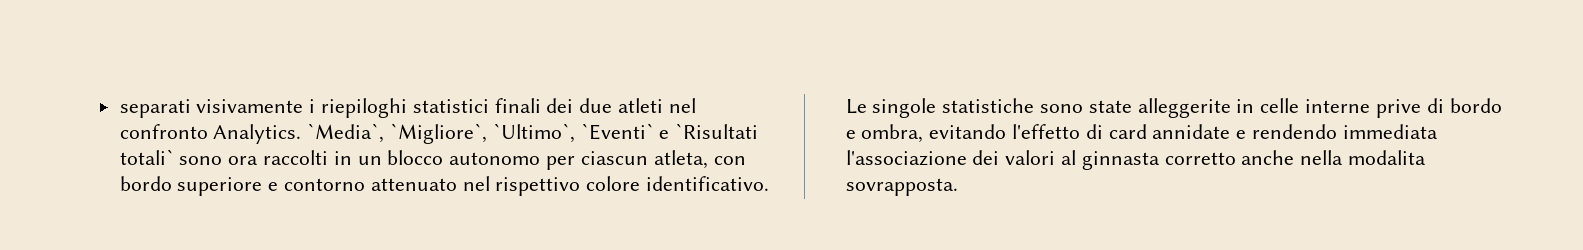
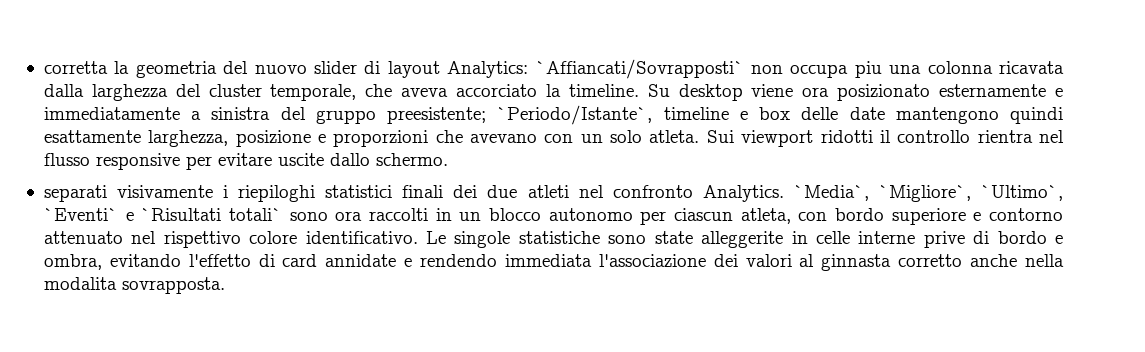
+ corretta la geometria del nuovo slider di layout Analytics: `Affiancati/Sovrapposti` non occupa piu una colonna ricavata dalla larghezza del cluster temporale, che aveva accorciato la timeline. Su desktop viene ora posizionato esternamente e immediatamente a sinistra del gruppo preesistente; `Periodo/Istante`, timeline e box delle date mantengono quindi esattamente larghezza, posizione e proporzioni che avevano con un solo atleta. Sui viewport ridotti il controllo rientra nel flusso responsive per evitare uscite dallo schermo.

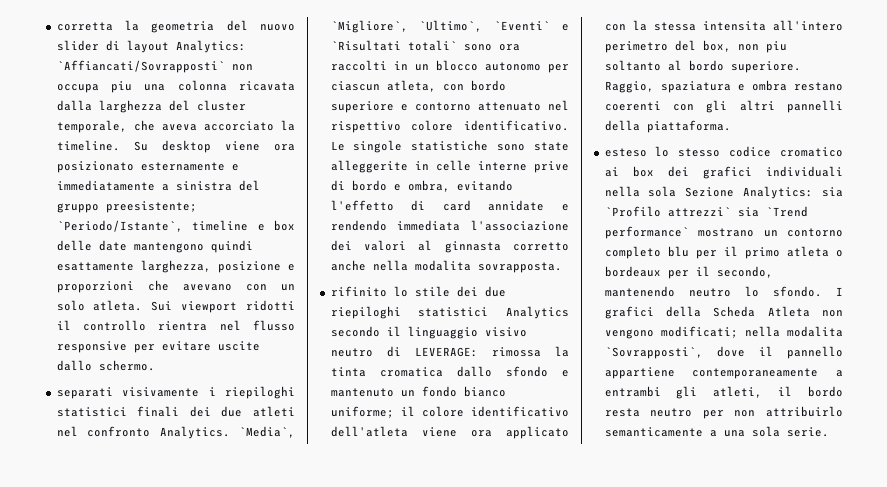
+ rifinito lo stile dei due riepiloghi statistici Analytics secondo il linguaggio visivo neutro di LEVERAGE: rimossa la tinta cromatica dallo sfondo e mantenuto un fondo bianco uniforme; il colore identificativo dell'atleta viene ora applicato con la stessa intensita all'intero perimetro del box, non piu soltanto al bordo superiore. Raggio, spaziatura e ombra restano coerenti con gli altri pannelli della piattaforma.
+ esteso lo stesso codice cromatico ai box dei grafici individuali nella sola Sezione Analytics: sia `Profilo attrezzi` sia `Trend performance` mostrano un contorno completo blu per il primo atleta o bordeaux per il secondo, mantenendo neutro lo sfondo. I grafici della Scheda Atleta non vengono modificati; nella modalita `Sovrapposti`, dove il pannello appartiene contemporaneamente a entrambi gli atleti, il bordo resta neutro per non attribuirlo semanticamente a una sola serie.

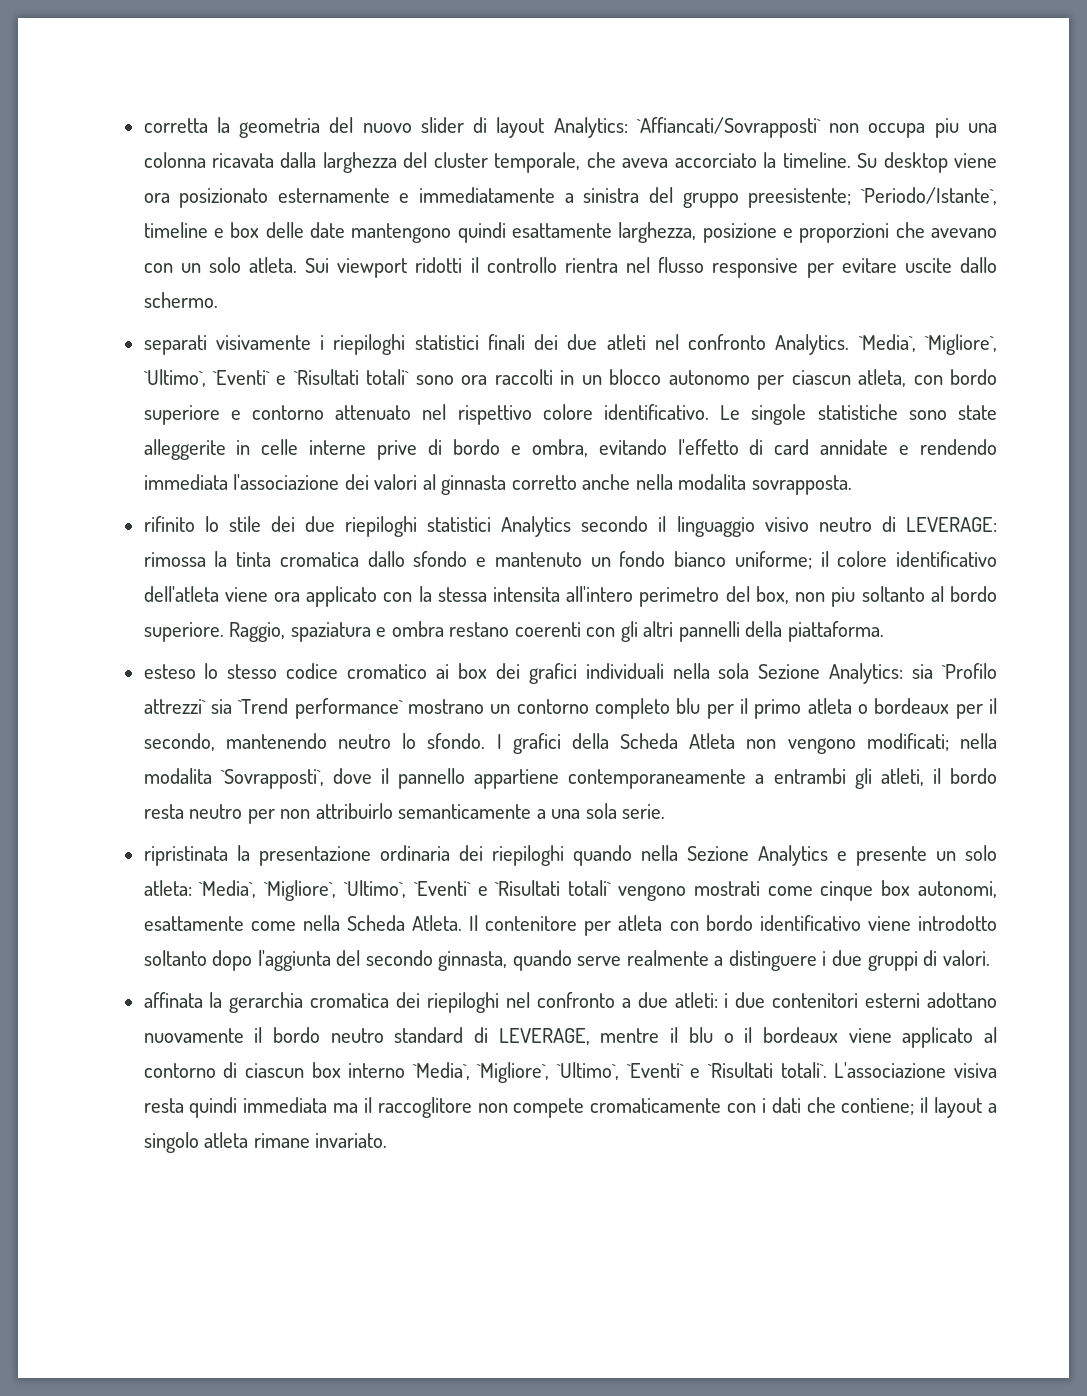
+ ripristinata la presentazione ordinaria dei riepiloghi quando nella Sezione Analytics e presente un solo atleta: `Media`, `Migliore`, `Ultimo`, `Eventi` e `Risultati totali` vengono mostrati come cinque box autonomi, esattamente come nella Scheda Atleta. Il contenitore per atleta con bordo identificativo viene introdotto soltanto dopo l'aggiunta del secondo ginnasta, quando serve realmente a distinguere i due gruppi di valori.
+ affinata la gerarchia cromatica dei riepiloghi nel confronto a due atleti: i due contenitori esterni adottano nuovamente il bordo neutro standard di LEVERAGE, mentre il blu o il bordeaux viene applicato al contorno di ciascun box interno `Media`, `Migliore`, `Ultimo`, `Eventi` e `Risultati totali`. L'associazione visiva resta quindi immediata ma il raccoglitore non compete cromaticamente con i dati che contiene; il layout a singolo atleta rimane invariato.

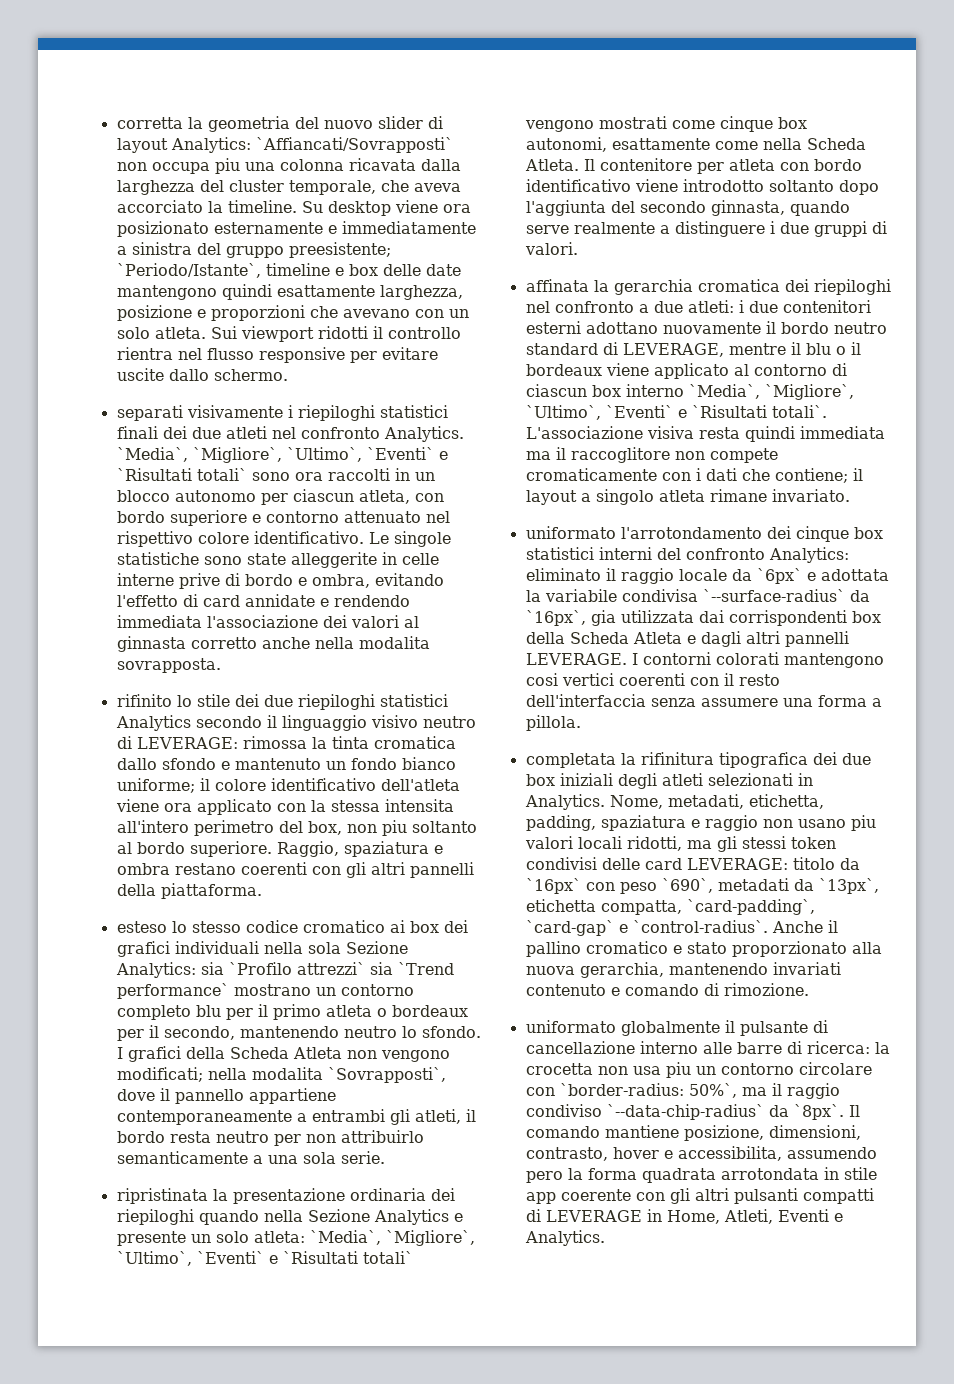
+ uniformato l'arrotondamento dei cinque box statistici interni del confronto Analytics: eliminato il raggio locale da `6px` e adottata la variabile condivisa `--surface-radius` da `16px`, gia utilizzata dai corrispondenti box della Scheda Atleta e dagli altri pannelli LEVERAGE. I contorni colorati mantengono cosi vertici coerenti con il resto dell'interfaccia senza assumere una forma a pillola.
+ completata la rifinitura tipografica dei due box iniziali degli atleti selezionati in Analytics. Nome, metadati, etichetta, padding, spaziatura e raggio non usano piu valori locali ridotti, ma gli stessi token condivisi delle card LEVERAGE: titolo da `16px` con peso `690`, metadati da `13px`, etichetta compatta, `card-padding`, `card-gap` e `control-radius`. Anche il pallino cromatico e stato proporzionato alla nuova gerarchia, mantenendo invariati contenuto e comando di rimozione.
+ uniformato globalmente il pulsante di cancellazione interno alle barre di ricerca: la crocetta non usa piu un contorno circolare con `border-radius: 50%`, ma il raggio condiviso `--data-chip-radius` da `8px`. Il comando mantiene posizione, dimensioni, contrasto, hover e accessibilita, assumendo pero la forma quadrata arrotondata in stile app coerente con gli altri pulsanti compatti di LEVERAGE in Home, Atleti, Eventi e Analytics.

